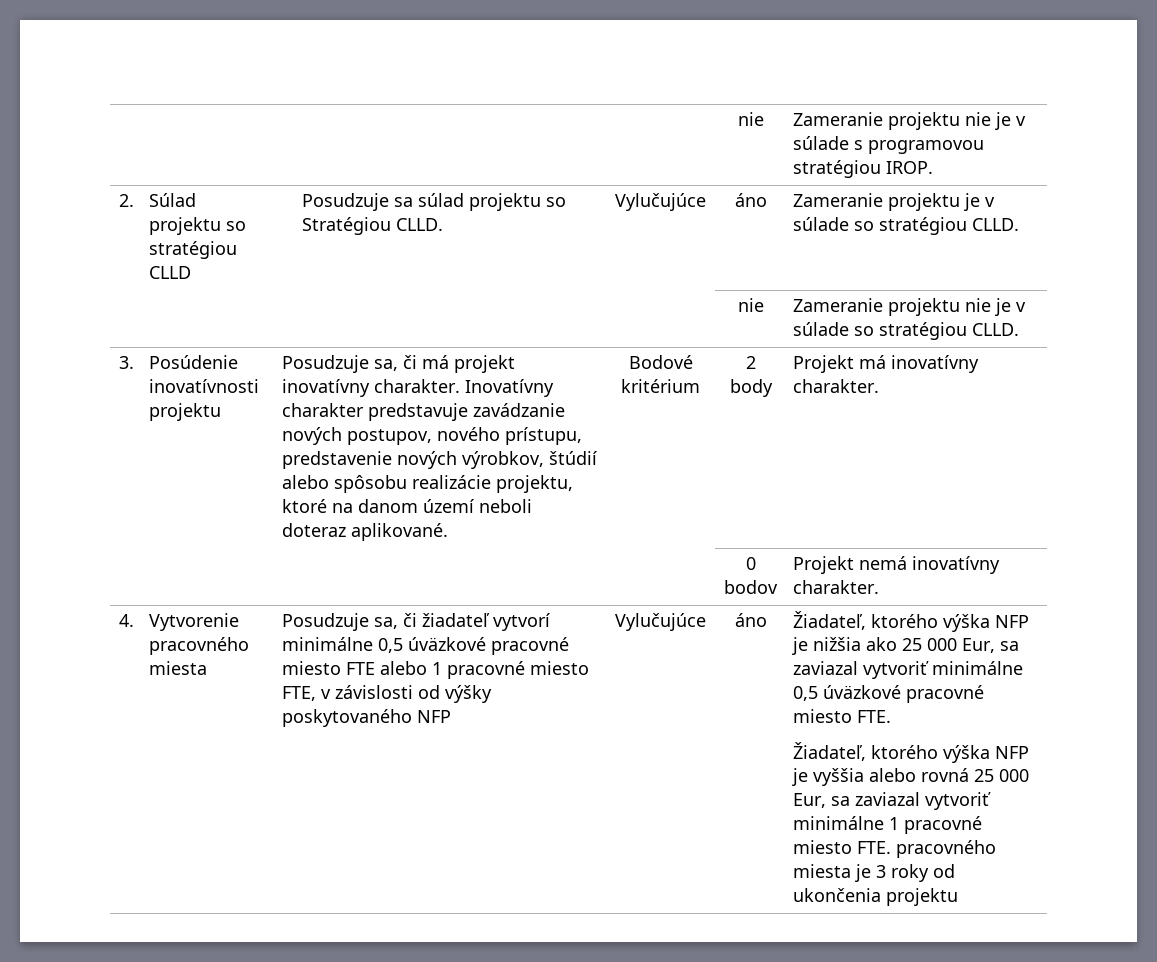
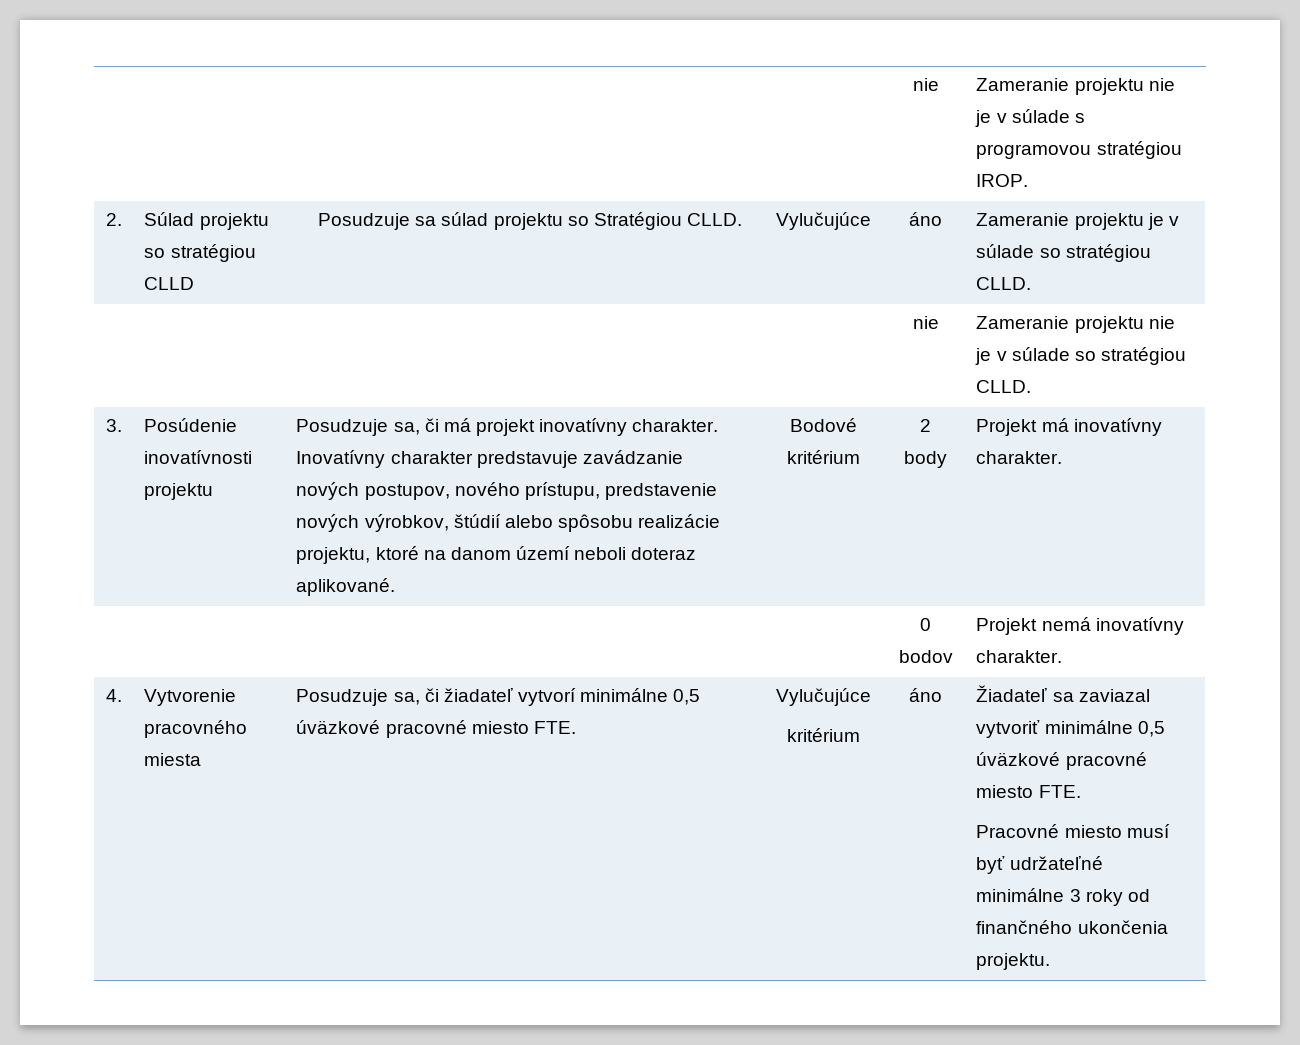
- Posudzuje sa, či žiadateľ vytvorí minimálne 0,5 úväzkové pracovné miesto FTE alebo 1 pracovné miesto FTE, v závislosti od výšky poskytovaného NFP | Vylučujúce | áno | Žiadateľ, ktorého výška NFP je nižšia ako 25 000 Eur, sa zaviazal vytvoriť minimálne 0,5 úväzkové pracovné miesto FTE.
+ Posudzuje sa, či žiadateľ vytvorí minimálne 0,5 úväzkové pracovné miesto FTE. | Vylučujúce
+ kritérium | áno | Žiadateľ sa zaviazal vytvoriť minimálne 0,5 úväzkové pracovné miesto FTE.
- Žiadateľ, ktorého výška NFP je vyššia alebo rovná 25 000 Eur, sa zaviazal vytvoriť minimálne 1 pracovné miesto FTE. pracovného miesta je 3 roky od ukončenia projektu
+ Pracovné miesto musí byť udržateľné minimálne 3 roky od finančného ukončenia projektu.

